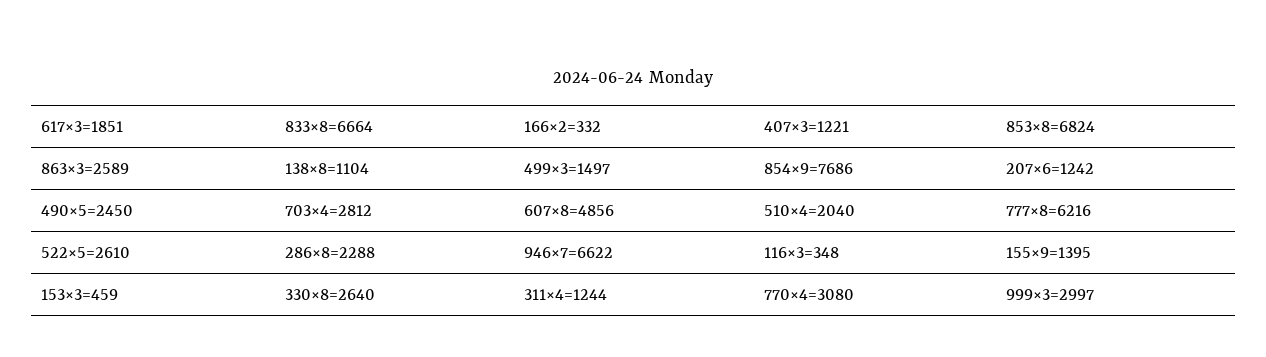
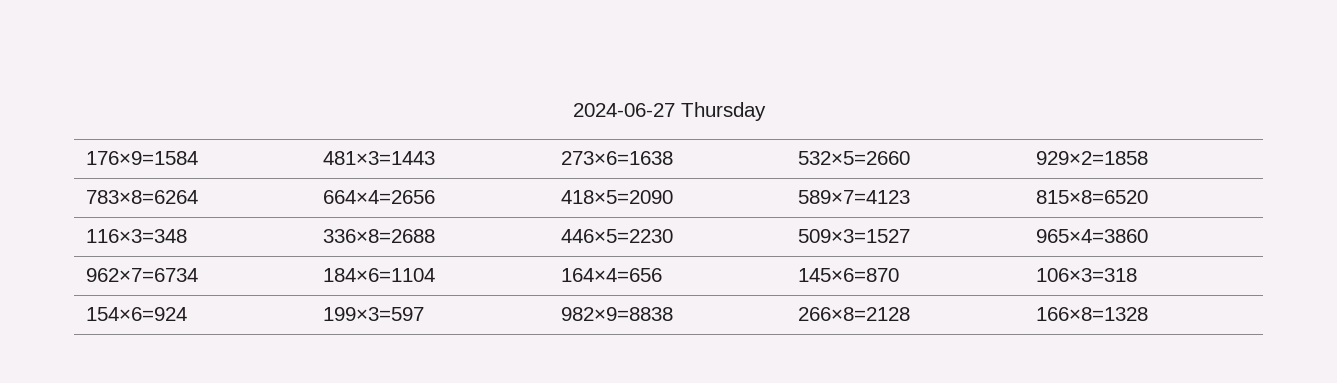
- 2024-06-24 Monday
- 617×3=1851 | 833×8=6664 | 166×2=332 | 407×3=1221 | 853×8=6824
- 863×3=2589 | 138×8=1104 | 499×3=1497 | 854×9=7686 | 207×6=1242
- 490×5=2450 | 703×4=2812 | 607×8=4856 | 510×4=2040 | 777×8=6216
- 522×5=2610 | 286×8=2288 | 946×7=6622 | 116×3=348 | 155×9=1395
- 153×3=459 | 330×8=2640 | 311×4=1244 | 770×4=3080 | 999×3=2997
+ 2024-06-27 Thursday
+ 176×9=1584 | 481×3=1443 | 273×6=1638 | 532×5=2660 | 929×2=1858
+ 783×8=6264 | 664×4=2656 | 418×5=2090 | 589×7=4123 | 815×8=6520
+ 116×3=348 | 336×8=2688 | 446×5=2230 | 509×3=1527 | 965×4=3860
+ 962×7=6734 | 184×6=1104 | 164×4=656 | 145×6=870 | 106×3=318
+ 154×6=924 | 199×3=597 | 982×9=8838 | 266×8=2128 | 166×8=1328

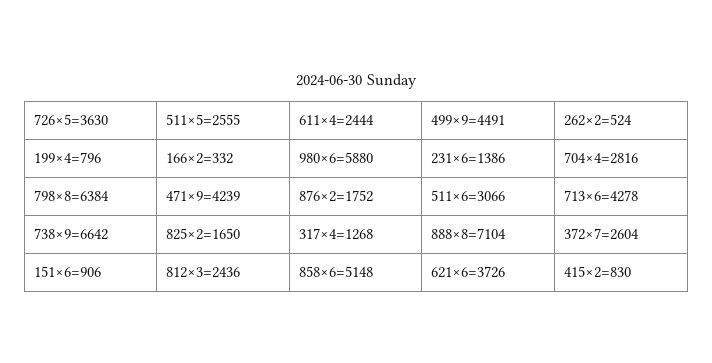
- 2024-06-27 Thursday
- 176×9=1584 | 481×3=1443 | 273×6=1638 | 532×5=2660 | 929×2=1858
- 783×8=6264 | 664×4=2656 | 418×5=2090 | 589×7=4123 | 815×8=6520
- 116×3=348 | 336×8=2688 | 446×5=2230 | 509×3=1527 | 965×4=3860
- 962×7=6734 | 184×6=1104 | 164×4=656 | 145×6=870 | 106×3=318
- 154×6=924 | 199×3=597 | 982×9=8838 | 266×8=2128 | 166×8=1328
+ 2024-06-30 Sunday
+ 726×5=3630 | 511×5=2555 | 611×4=2444 | 499×9=4491 | 262×2=524
+ 199×4=796 | 166×2=332 | 980×6=5880 | 231×6=1386 | 704×4=2816
+ 798×8=6384 | 471×9=4239 | 876×2=1752 | 511×6=3066 | 713×6=4278
+ 738×9=6642 | 825×2=1650 | 317×4=1268 | 888×8=7104 | 372×7=2604
+ 151×6=906 | 812×3=2436 | 858×6=5148 | 621×6=3726 | 415×2=830

